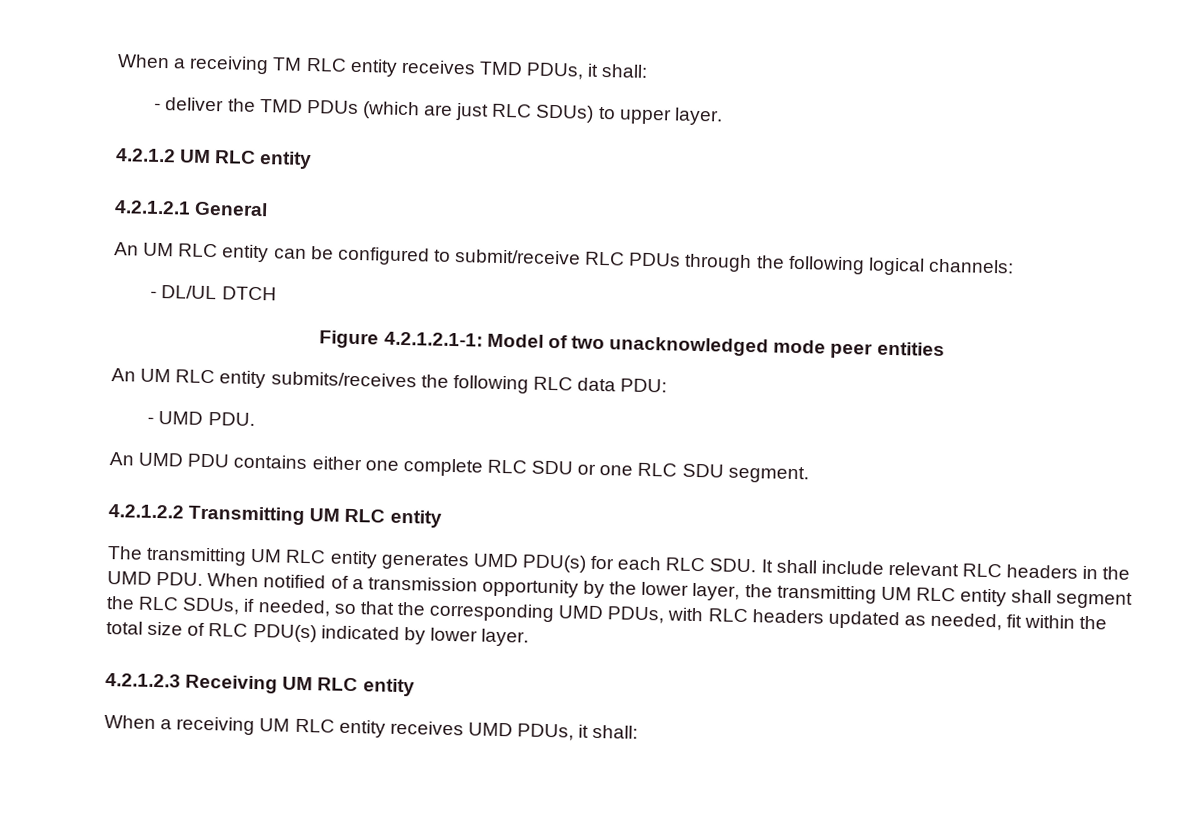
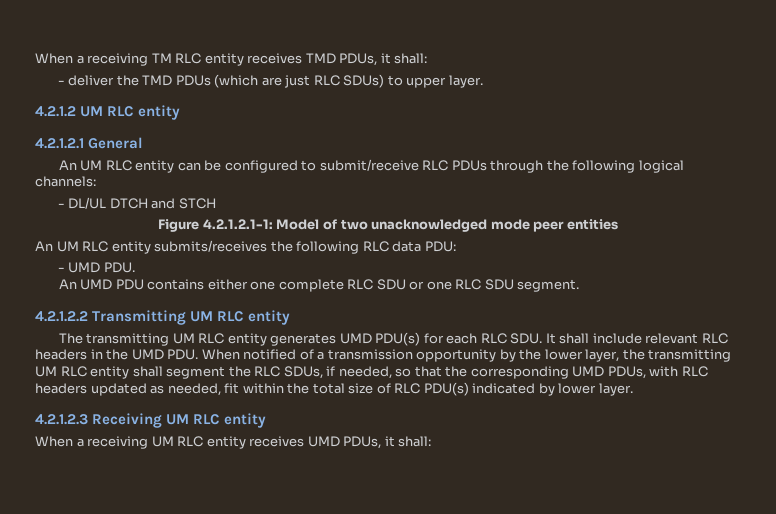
- - DL/UL DTCH
+ - DL/UL DTCH and STCH

